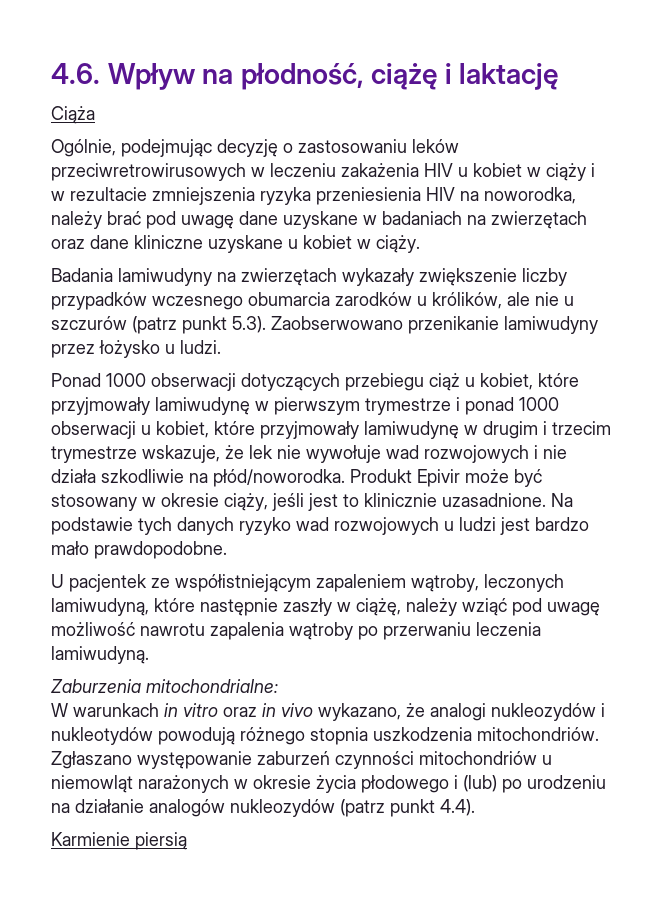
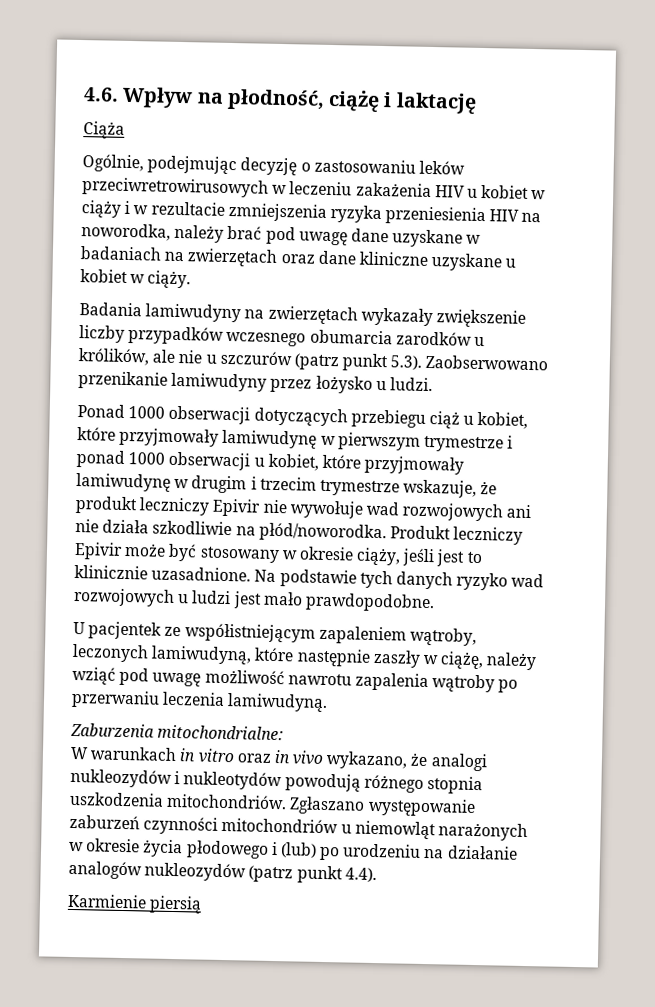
- Ponad 1000 obserwacji dotyczących przebiegu ciąż u kobiet, które przyjmowały lamiwudynę w pierwszym trymestrze i ponad 1000 obserwacji u kobiet, które przyjmowały lamiwudynę w drugim i trzecim trymestrze wskazuje, że lek nie wywołuje wad rozwojowych i nie działa szkodliwie na płód/noworodka.
+ Ponad 1000 obserwacji dotyczących przebiegu ciąż u kobiet, które przyjmowały lamiwudynę w pierwszym trymestrze i ponad 1000 obserwacji u kobiet, które przyjmowały lamiwudynę w drugim i trzecim trymestrze wskazuje, że produkt leczniczy Epivir nie wywołuje wad rozwojowych ani nie działa szkodliwie na płód/noworodka.
- Produkt Epivir może być stosowany w okresie ciąży, jeśli jest to klinicznie uzasadnione.
+ Produkt leczniczy Epivir może być stosowany w okresie ciąży, jeśli jest to klinicznie uzasadnione.
- Na podstawie tych danych ryzyko wad rozwojowych u ludzi jest bardzo mało prawdopodobne.
+ Na podstawie tych danych ryzyko wad rozwojowych u ludzi jest mało prawdopodobne.

